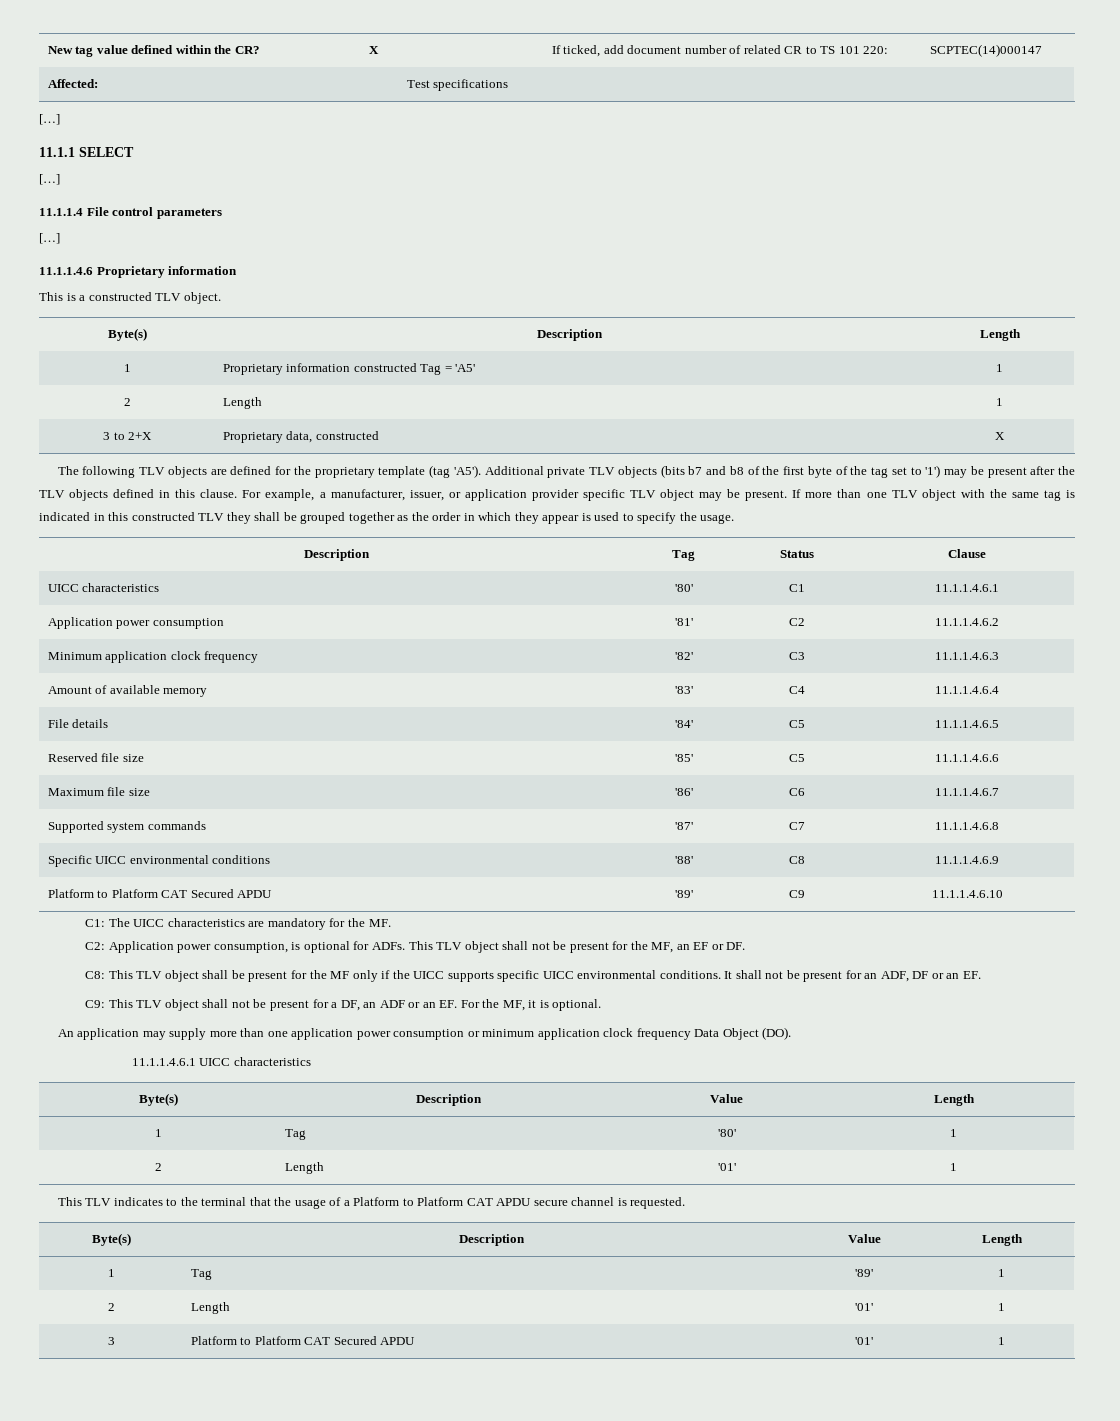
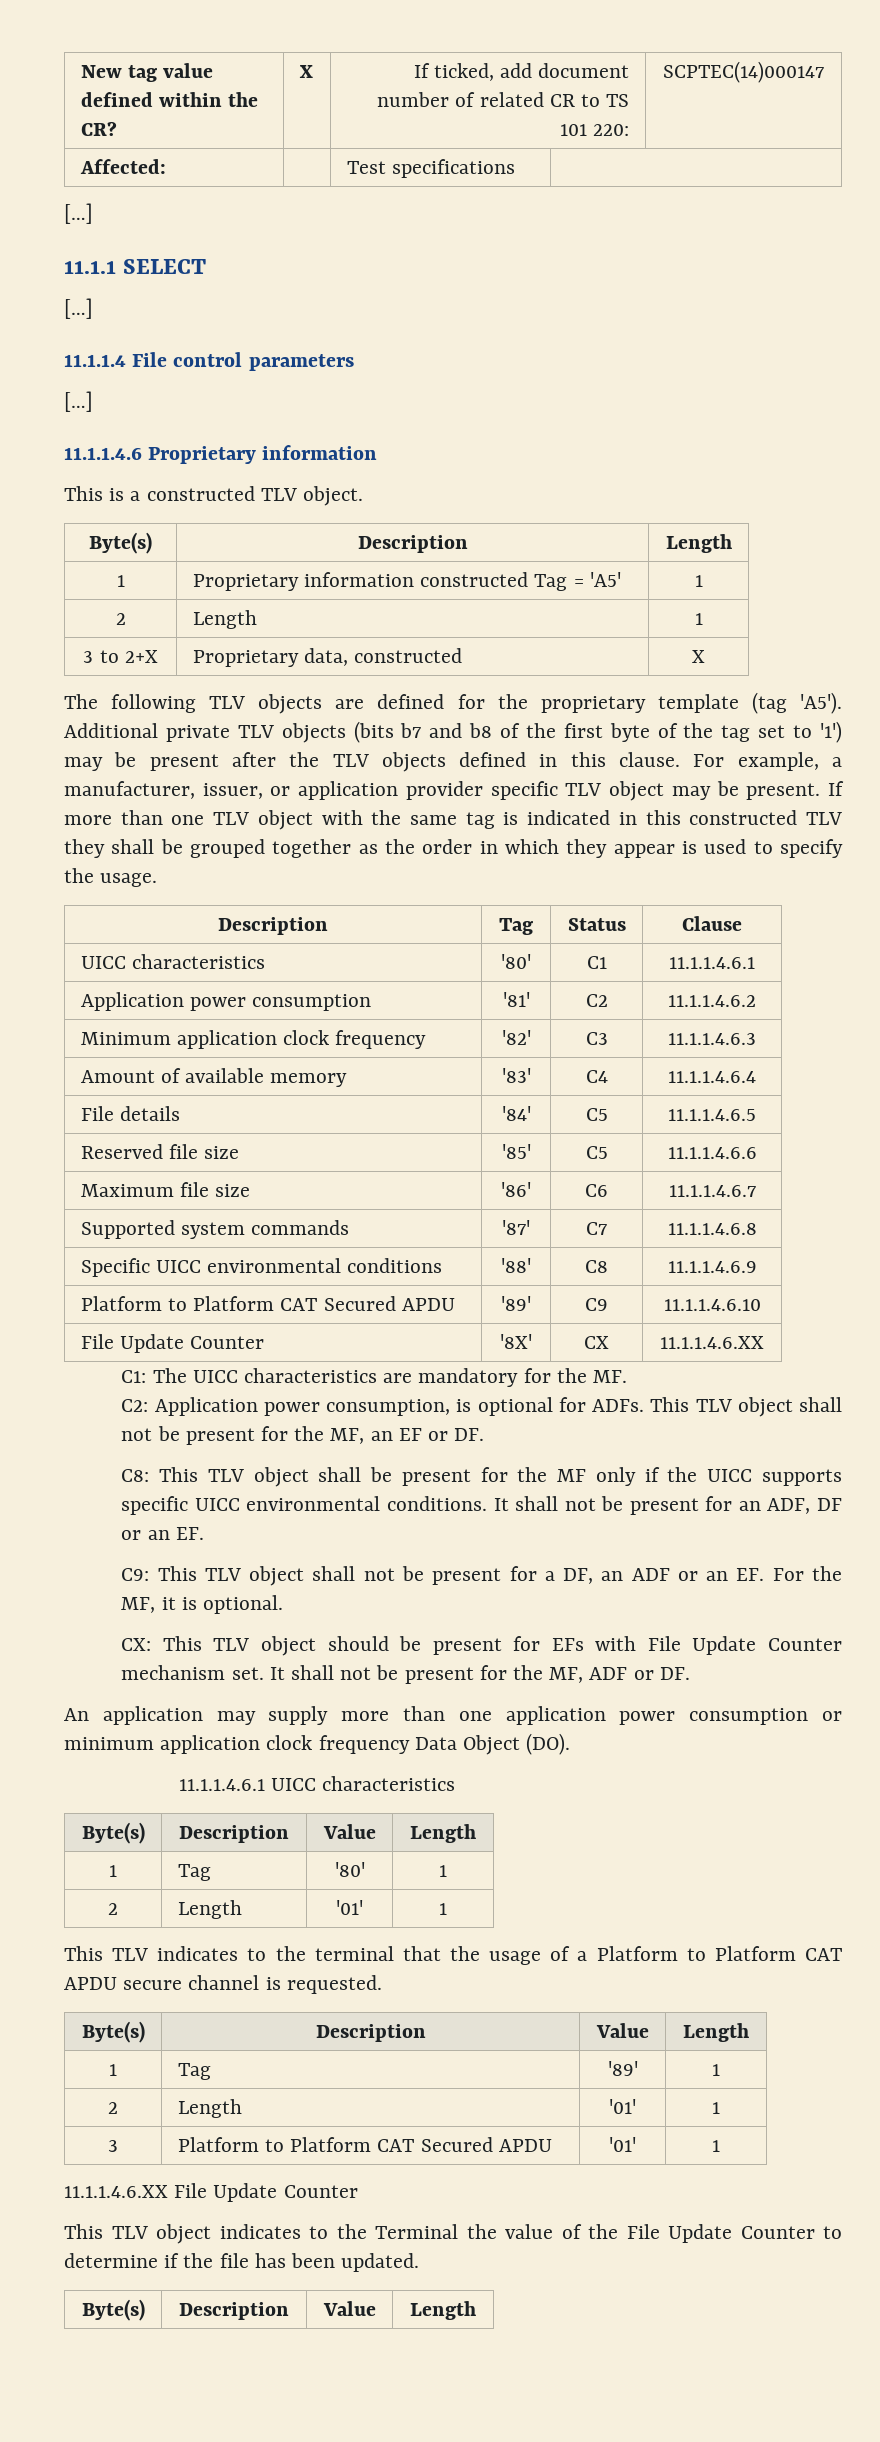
+ File Update Counter | '8X' | CX | 11.1.1.4.6.XX
+ CX: This TLV object should be present for EFs with File Update Counter mechanism set. It shall not be present for the MF, ADF or DF.
+ 11.1.1.4.6.XX File Update Counter
+ This TLV object indicates to the Terminal the value of the File Update Counter to determine if the file has been updated.
+ Byte(s) | Description | Value | Length

